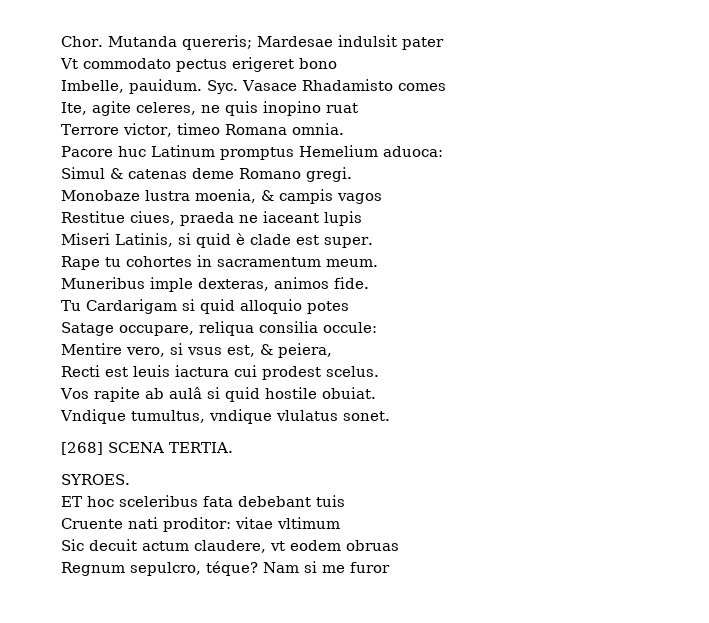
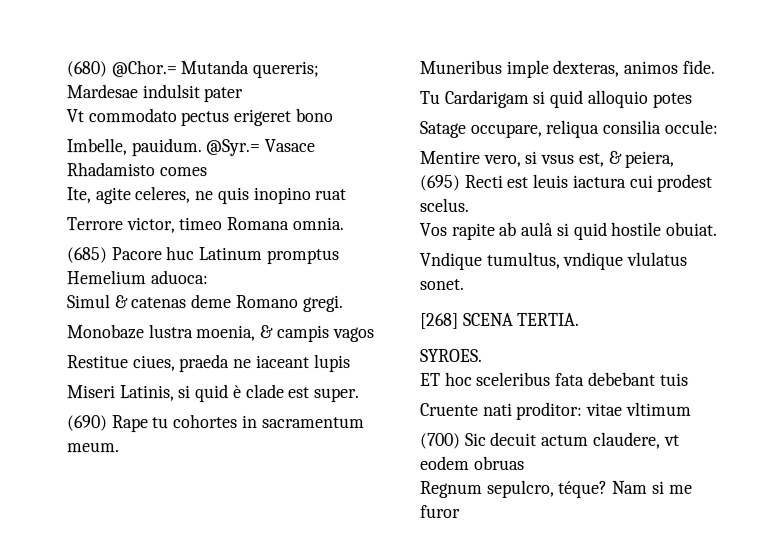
- Chor. Mutanda quereris; Mardesae indulsit pater
+ (680) @Chor.= Mutanda quereris; Mardesae indulsit pater
- Syc. Vasace Rhadamisto comes
+ @Syr.= Vasace Rhadamisto comes
- Pacore huc Latinum promptus Hemelium aduoca:
+ (685) Pacore huc Latinum promptus Hemelium aduoca:
- Rape tu cohortes in sacramentum meum.
+ (690) Rape tu cohortes in sacramentum meum.
- Recti est leuis iactura cui prodest scelus.
+ (695) Recti est leuis iactura cui prodest scelus.
- Sic decuit actum claudere, vt eodem obruas
+ (700) Sic decuit actum claudere, vt eodem obruas

